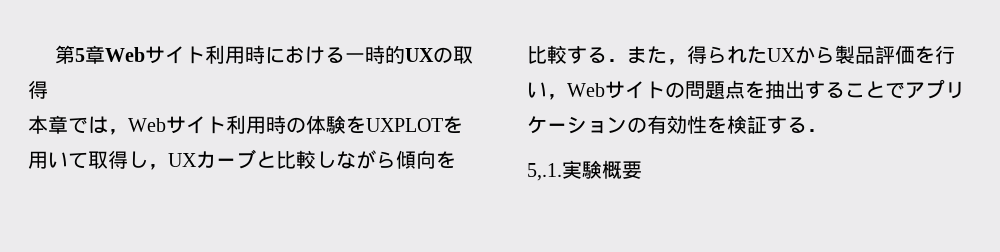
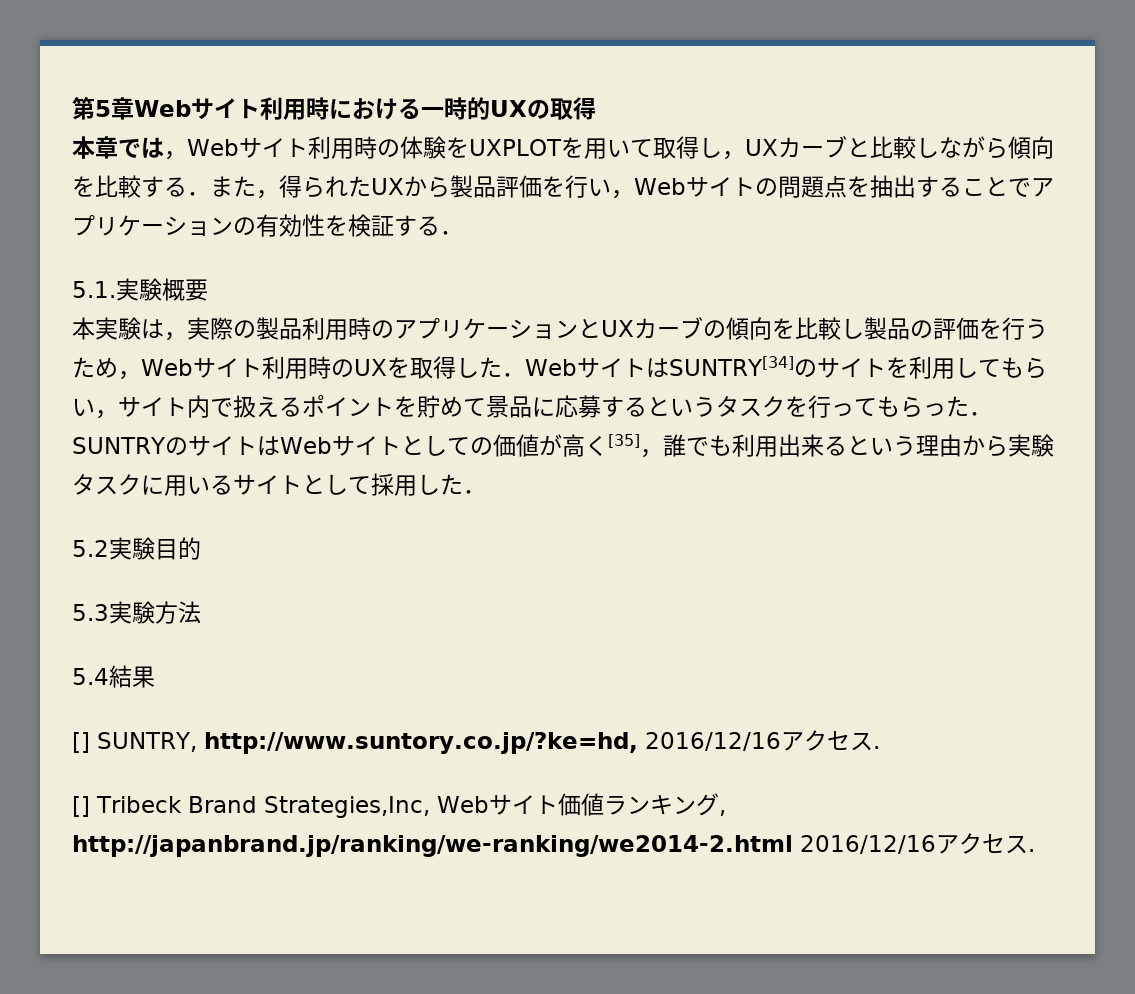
- 5,.1.実験概要
+ 5.1.実験概要
+ 本実験は，実際の製品利用時のアプリケーションとUXカーブの傾向を比較し製品の評価を行うため，Webサイト利用時のUXを取得した．WebサイトはSUNTRY[34]のサイトを利用してもらい，サイト内で扱えるポイントを貯めて景品に応募するというタスクを行ってもらった．SUNTRYのサイトはWebサイトとしての価値が高く[35]，誰でも利用出来るという理由から実験タスクに用いるサイトとして採用した．
+ 5.2実験目的
+ 5.3実験方法
+ 5.4結果
+ [] SUNTRY, http://www.suntory.co.jp/?ke=hd, 2016/12/16アクセス.
+ [] Tribeck Brand Strategies,Inc, Webサイト価値ランキング, http://japanbrand.jp/ranking/we-ranking/we2014-2.html 2016/12/16アクセス.

